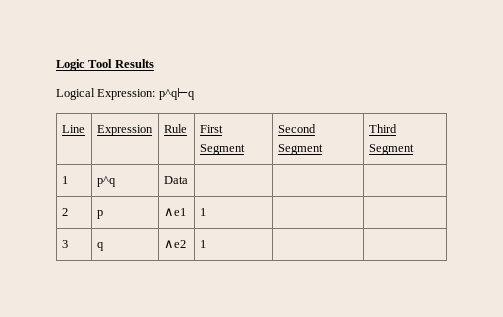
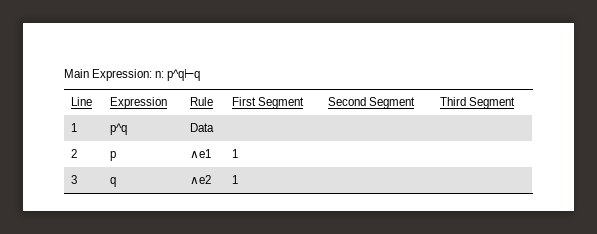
- Logic Tool Results
- Logical Expression: p^q⊢q
+ Main Expression: n: p^q⊢q

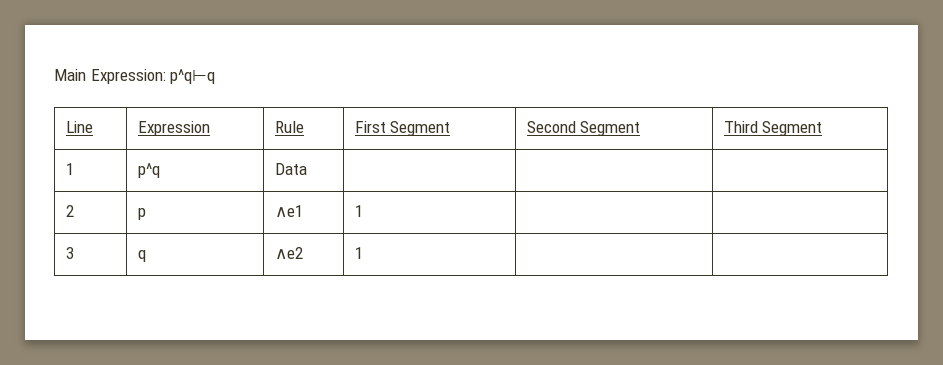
- Main Expression: n: p^q⊢q
+ Main Expression: p^q⊢q

